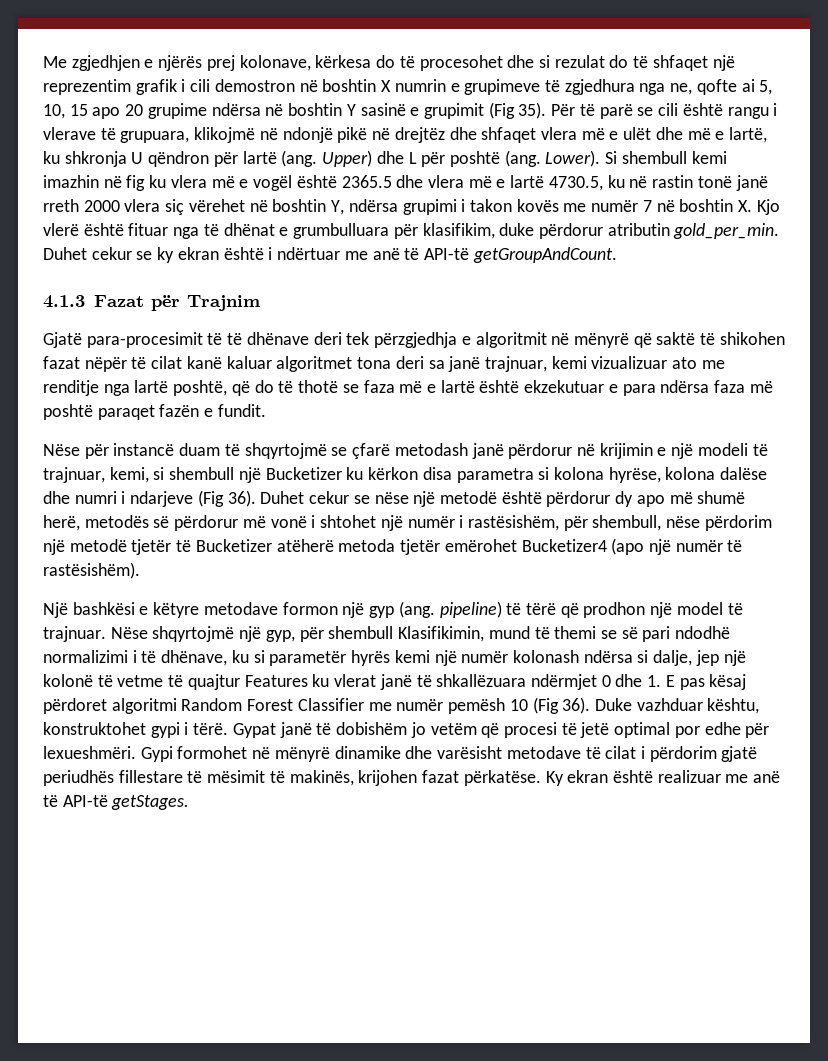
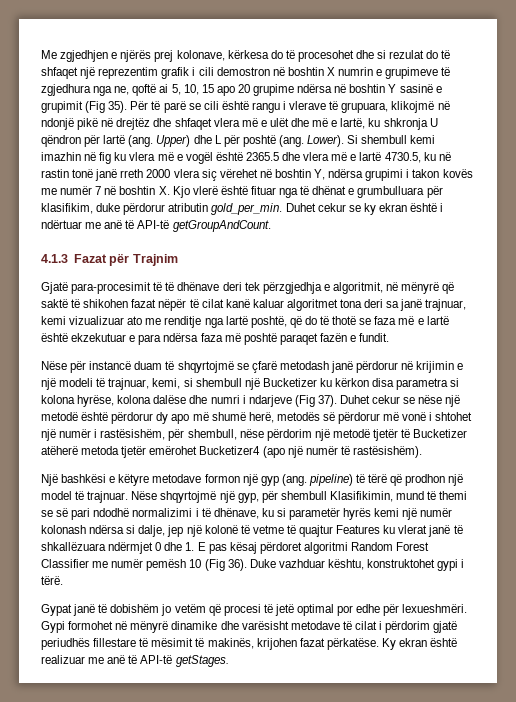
- Me zgjedhjen e njërës prej kolonave, kërkesa do të procesohet dhe si rezulat do të shfaqet një reprezentim grafik i cili demostron në boshtin X numrin e grupimeve të zgjedhura nga ne, qofte ai 5, 10, 15 apo 20 grupime ndërsa në boshtin Y sasinë e grupimit (Fig 35).
+ Me zgjedhjen e njërës prej kolonave, kërkesa do të procesohet dhe si rezulat do të shfaqet një reprezentim grafik i cili demostron në boshtin X numrin e grupimeve të zgjedhura nga ne, qoftë ai 5, 10, 15 apo 20 grupime ndërsa në boshtin Y sasinë e grupimit (Fig 35).
- Gjatë para-procesimit të të dhënave deri tek përzgjedhja e algoritmit në mënyrë që saktë të shikohen fazat nëpër të cilat kanë kaluar algoritmet tona deri sa janë trajnuar, kemi vizualizuar ato me renditje nga lartë poshtë, që do të thotë se faza më e lartë është ekzekutuar e para ndërsa faza më poshtë paraqet fazën e fundit.
+ Gjatë para-procesimit të të dhënave deri tek përzgjedhja e algoritmit, në mënyrë që saktë të shikohen fazat nëpër të cilat kanë kaluar algoritmet tona deri sa janë trajnuar, kemi vizualizuar ato me renditje nga lartë poshtë, që do të thotë se faza më e lartë është ekzekutuar e para ndërsa faza më poshtë paraqet fazën e fundit.
- Nëse për instancë duam të shqyrtojmë se çfarë metodash janë përdorur në krijimin e një modeli të trajnuar, kemi, si shembull një Bucketizer ku kërkon disa parametra si kolona hyrëse, kolona dalëse dhe numri i ndarjeve (Fig 36).
+ Nëse për instancë duam të shqyrtojmë se çfarë metodash janë përdorur në krijimin e një modeli të trajnuar, kemi, si shembull një Bucketizer ku kërkon disa parametra si kolona hyrëse, kolona dalëse dhe numri i ndarjeve (Fig 37).
- Duke vazhduar kështu, konstruktohet gypi i tërë. Gypat janë të dobishëm jo vetëm që procesi të jetë optimal por edhe për lexueshmëri.
+ Duke vazhduar kështu, konstruktohet gypi i tërë.
+ Gypat janë të dobishëm jo vetëm që procesi të jetë optimal por edhe për lexueshmëri.

